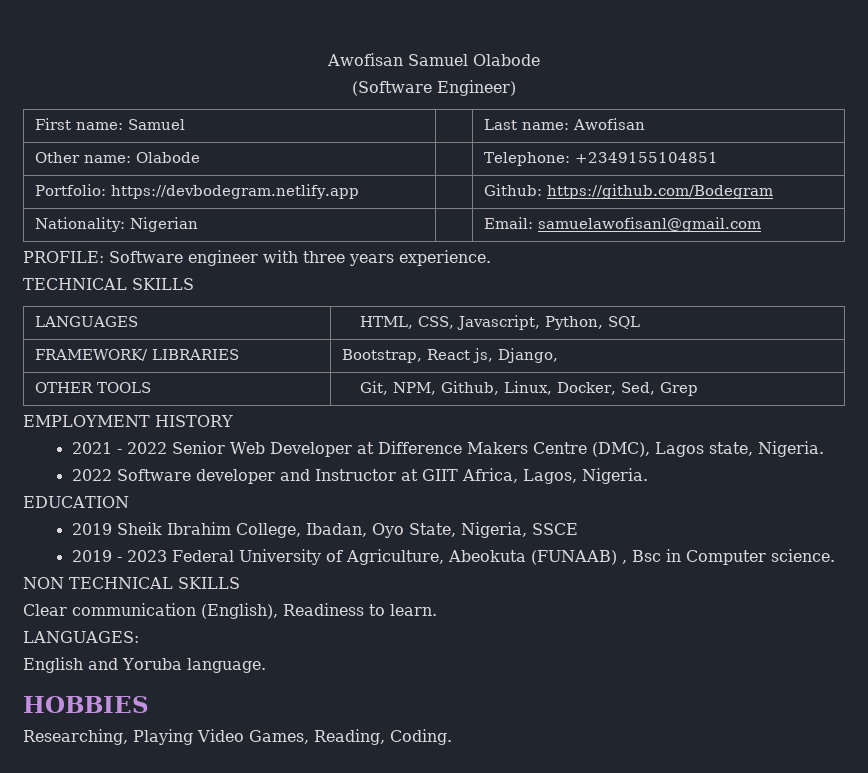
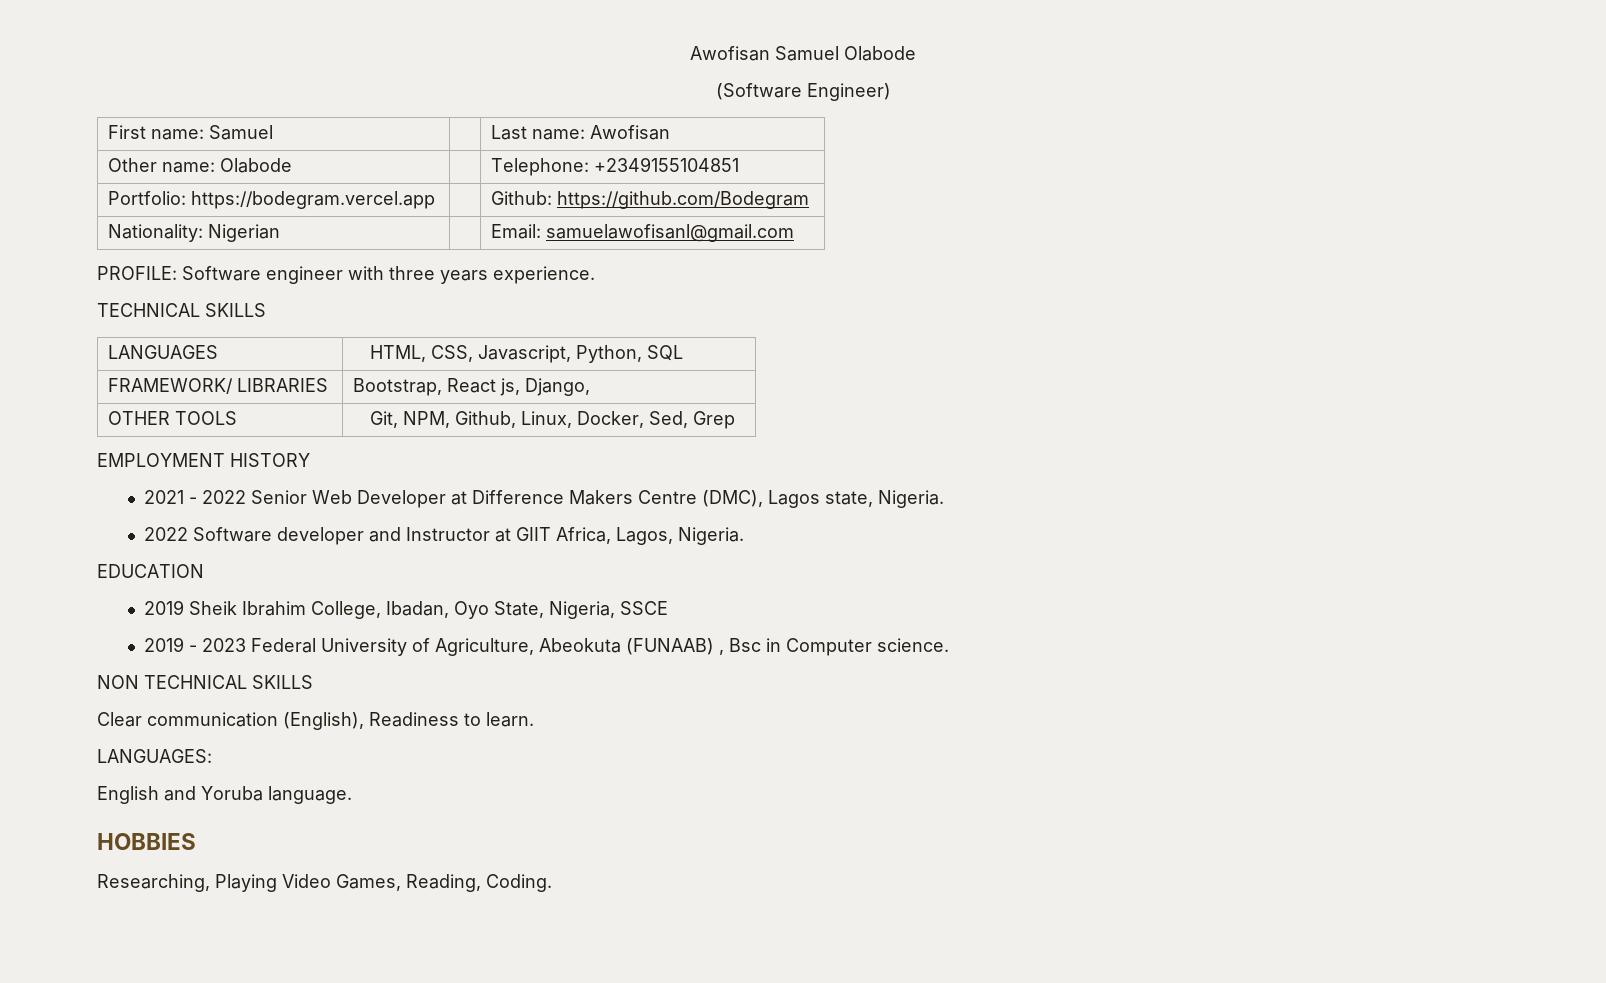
- Portfolio: https://devbodegram.netlify.app | | Github: https://github.com/Bodegram
+ Portfolio: https://bodegram.vercel.app | | Github: https://github.com/Bodegram

